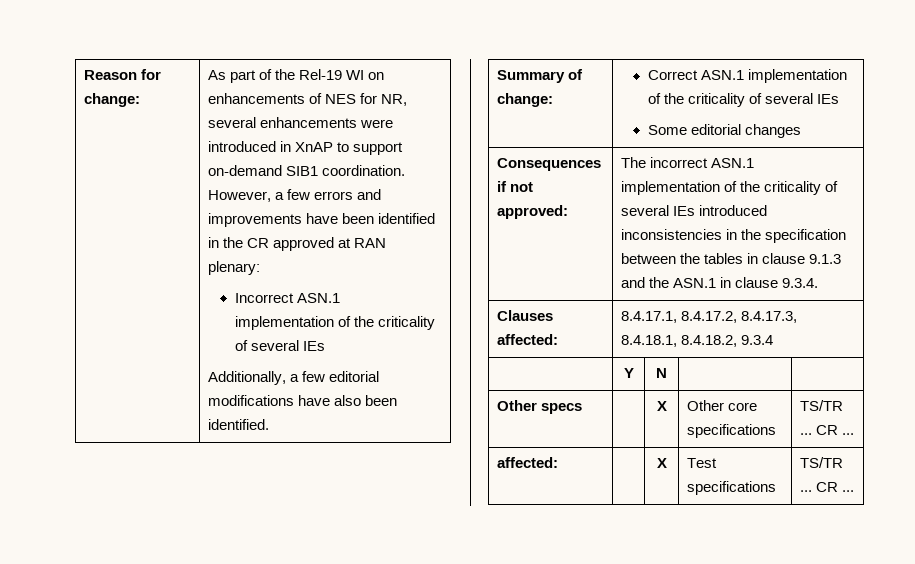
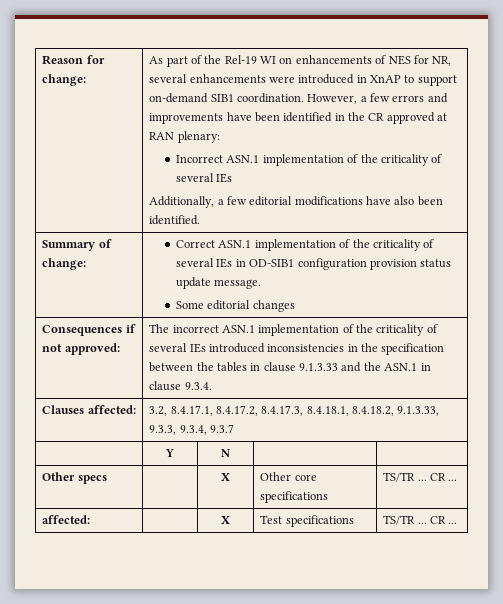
- Summary of change: | Correct ASN.1 implementation of the criticality of several IEs
+ Summary of change: | Correct ASN.1 implementation of the criticality of several IEs in OD-SIB1 configuration provision status update message.
- Consequences if not approved: | The incorrect ASN.1 implementation of the criticality of several IEs introduced inconsistencies in the specification between the tables in clause 9.1.3 and the ASN.1 in clause 9.3.4.
+ Consequences if not approved: | The incorrect ASN.1 implementation of the criticality of several IEs introduced inconsistencies in the specification between the tables in clause 9.1.3.33 and the ASN.1 in clause 9.3.4.
- Clauses affected: | 8.4.17.1, 8.4.17.2, 8.4.17.3, 8.4.18.1, 8.4.18.2, 9.3.4
+ Clauses affected: | 3.2, 8.4.17.1, 8.4.17.2, 8.4.17.3, 8.4.18.1, 8.4.18.2, 9.1.3.33, 9.3.3, 9.3.4, 9.3.7

